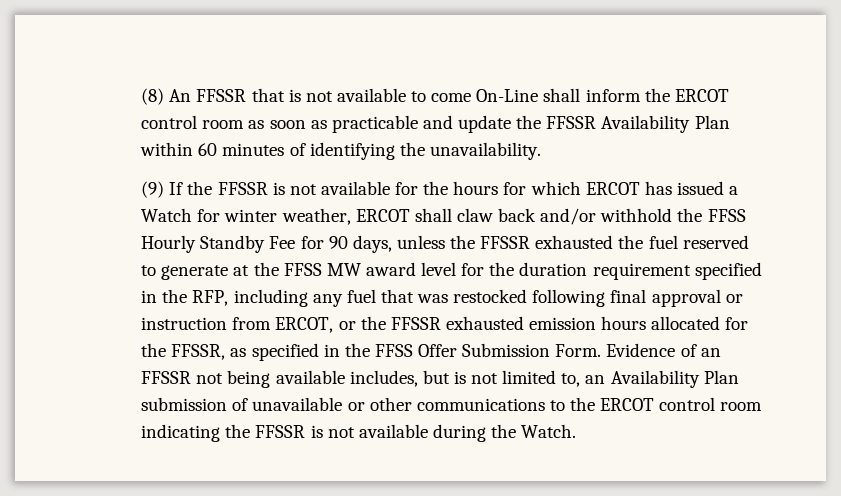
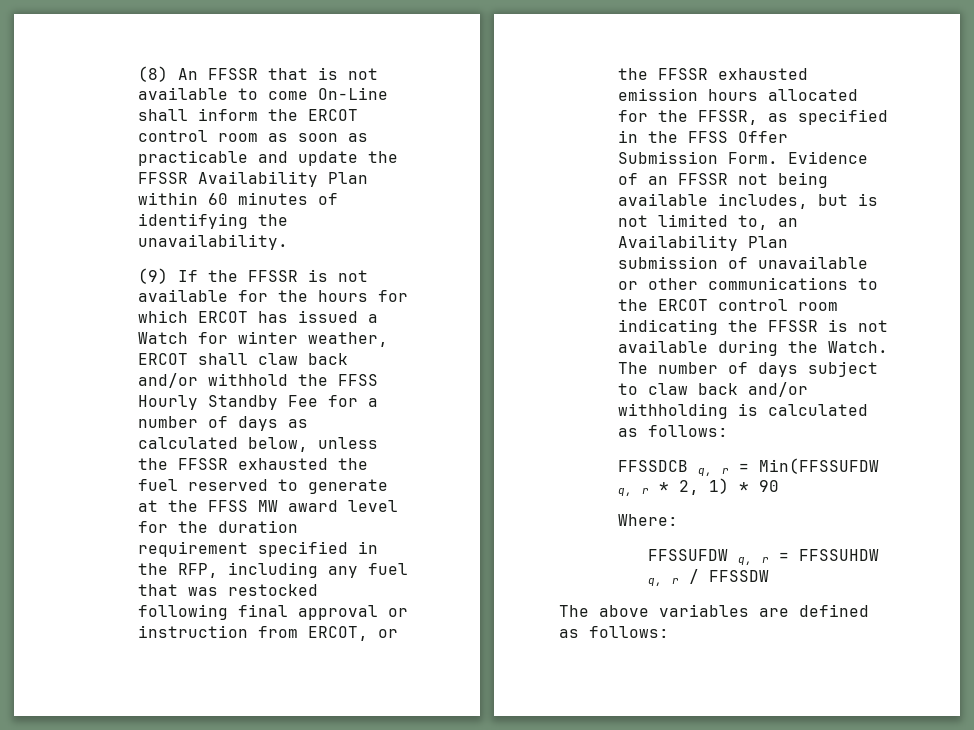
- (9) If the FFSSR is not available for the hours for which ERCOT has issued a Watch for winter weather, ERCOT shall claw back and/or withhold the FFSS Hourly Standby Fee for 90 days, unless the FFSSR exhausted the fuel reserved to generate at the FFSS MW award level for the duration requirement specified in the RFP, including any fuel that was restocked following final approval or instruction from ERCOT, or the FFSSR exhausted emission hours allocated for the FFSSR, as specified in the FFSS Offer Submission Form.
+ (9) If the FFSSR is not available for the hours for which ERCOT has issued a Watch for winter weather, ERCOT shall claw back and/or withhold the FFSS Hourly Standby Fee for a number of days as calculated below, unless the FFSSR exhausted the fuel reserved to generate at the FFSS MW award level for the duration requirement specified in the RFP, including any fuel that was restocked following final approval or instruction from ERCOT, or the FFSSR exhausted emission hours allocated for the FFSSR, as specified in the FFSS Offer Submission Form.
+ The number of days subject to claw back and/or withholding is calculated as follows:
+ FFSSDCB q, r = Min(FFSSUFDW q, r * 2, 1) * 90
+ Where:
+ FFSSUFDW q, r = FFSSUHDW q, r / FFSSDW
+ The above variables are defined as follows:

